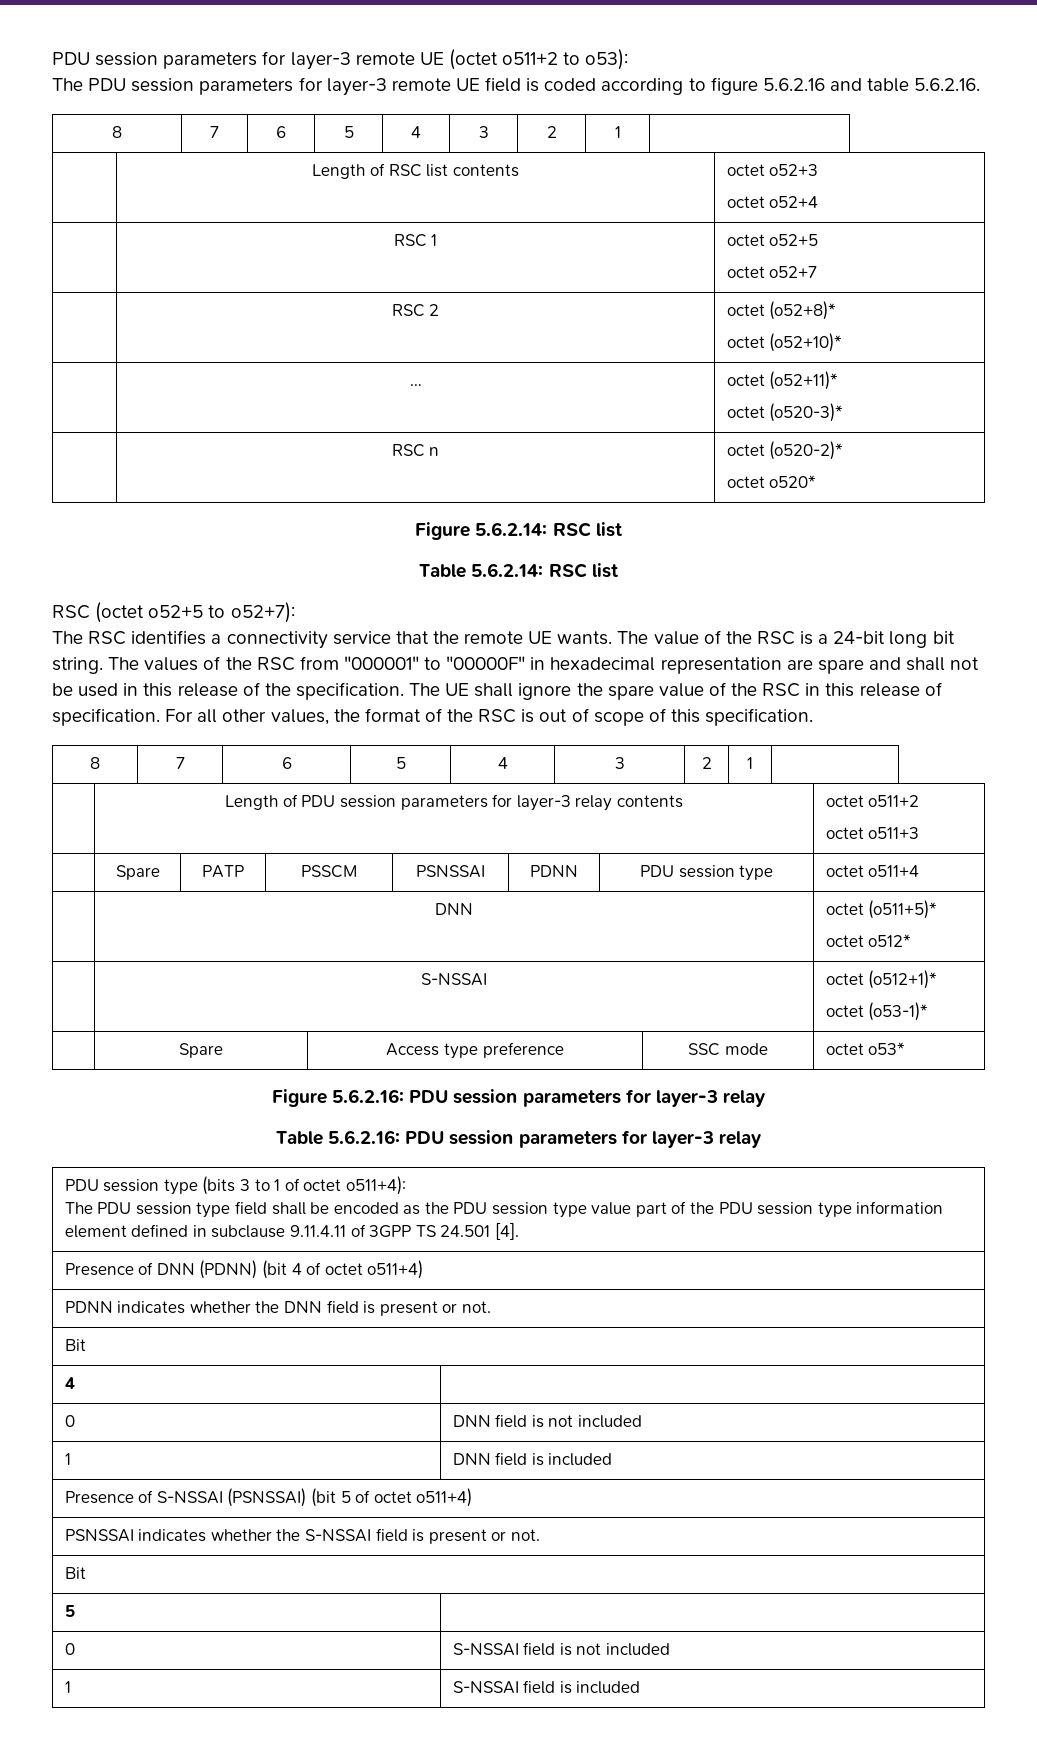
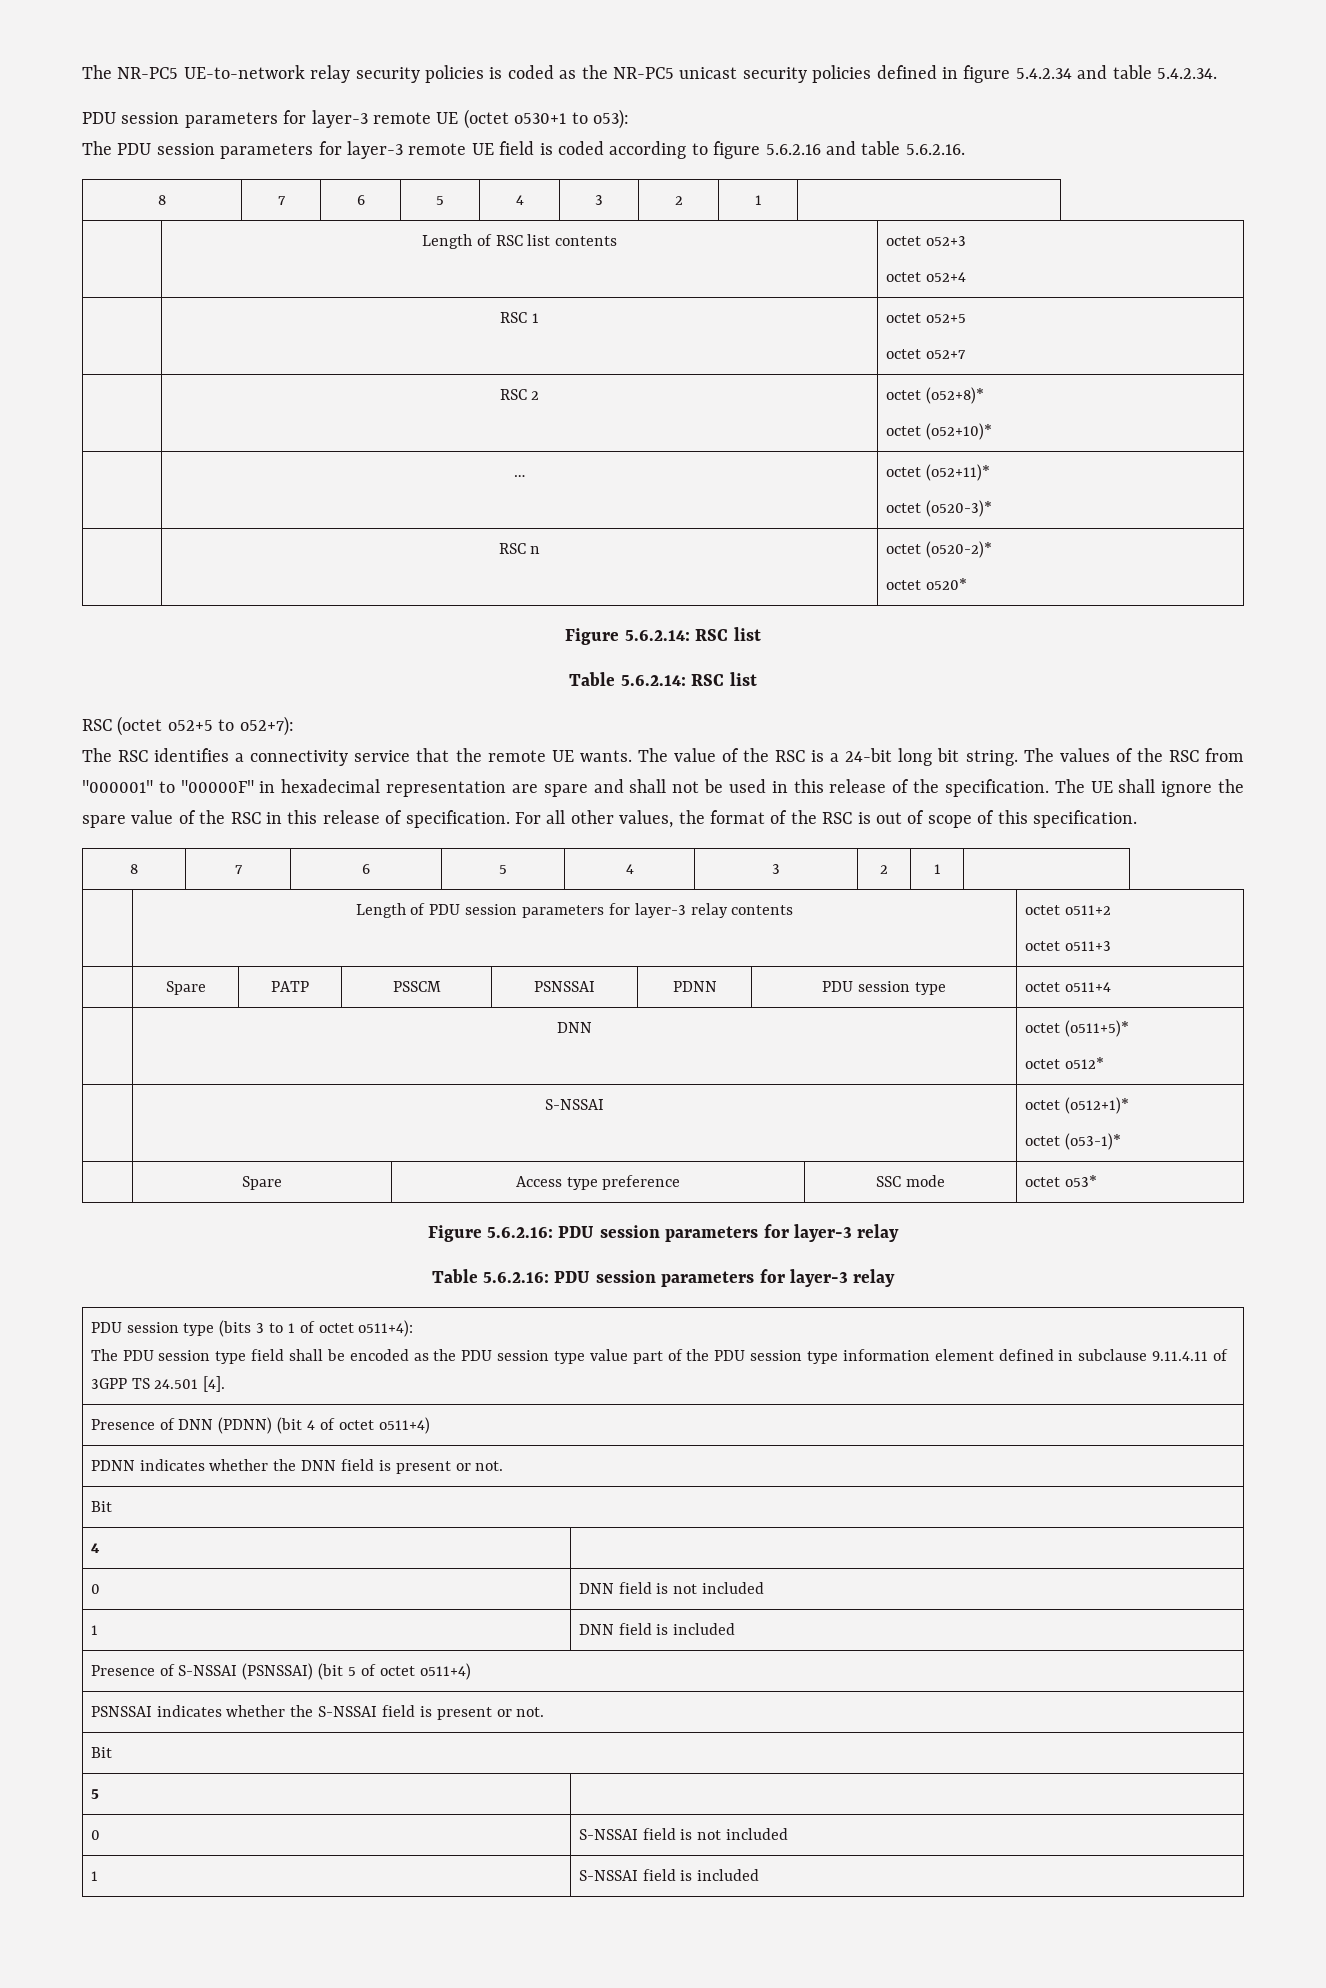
+ The NR-PC5 UE-to-network relay security policies is coded as the NR-PC5 unicast security policies defined in figure 5.4.2.34 and table 5.4.2.34.
- PDU session parameters for layer-3 remote UE (octet o511+2 to o53):
+ PDU session parameters for layer-3 remote UE (octet o530+1 to o53):

